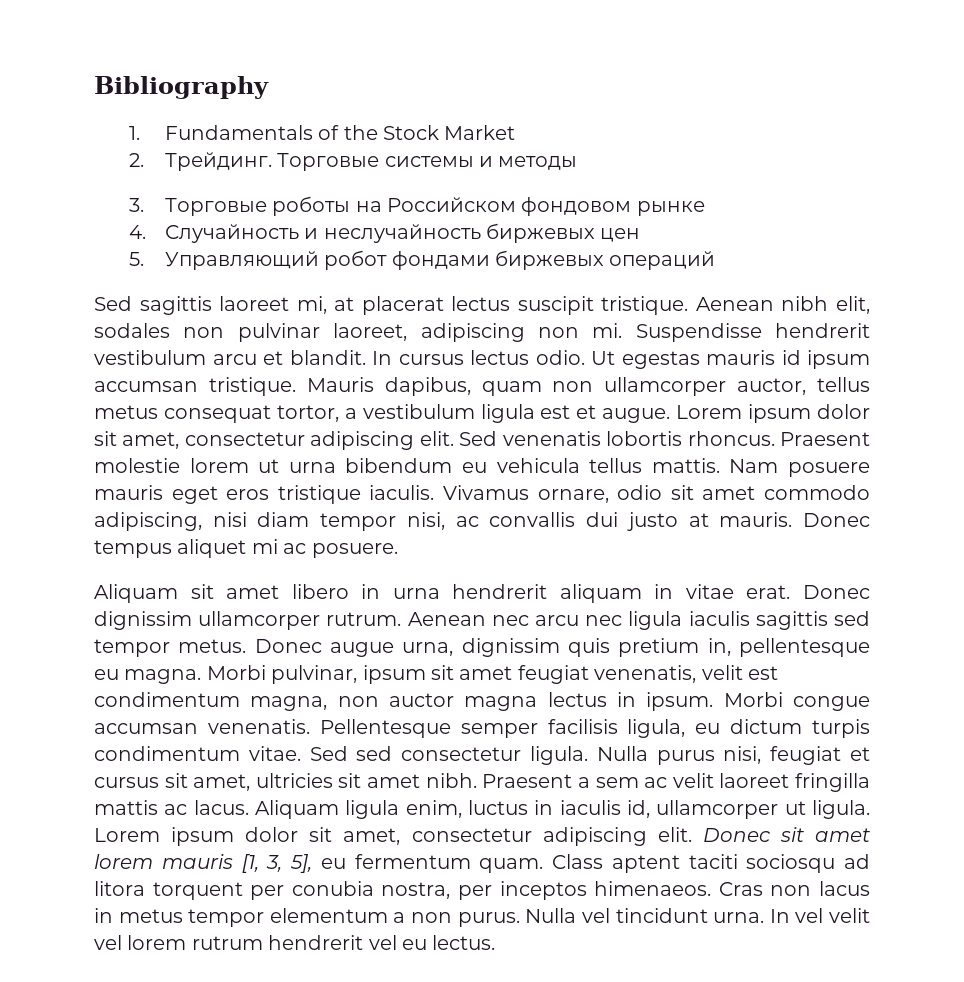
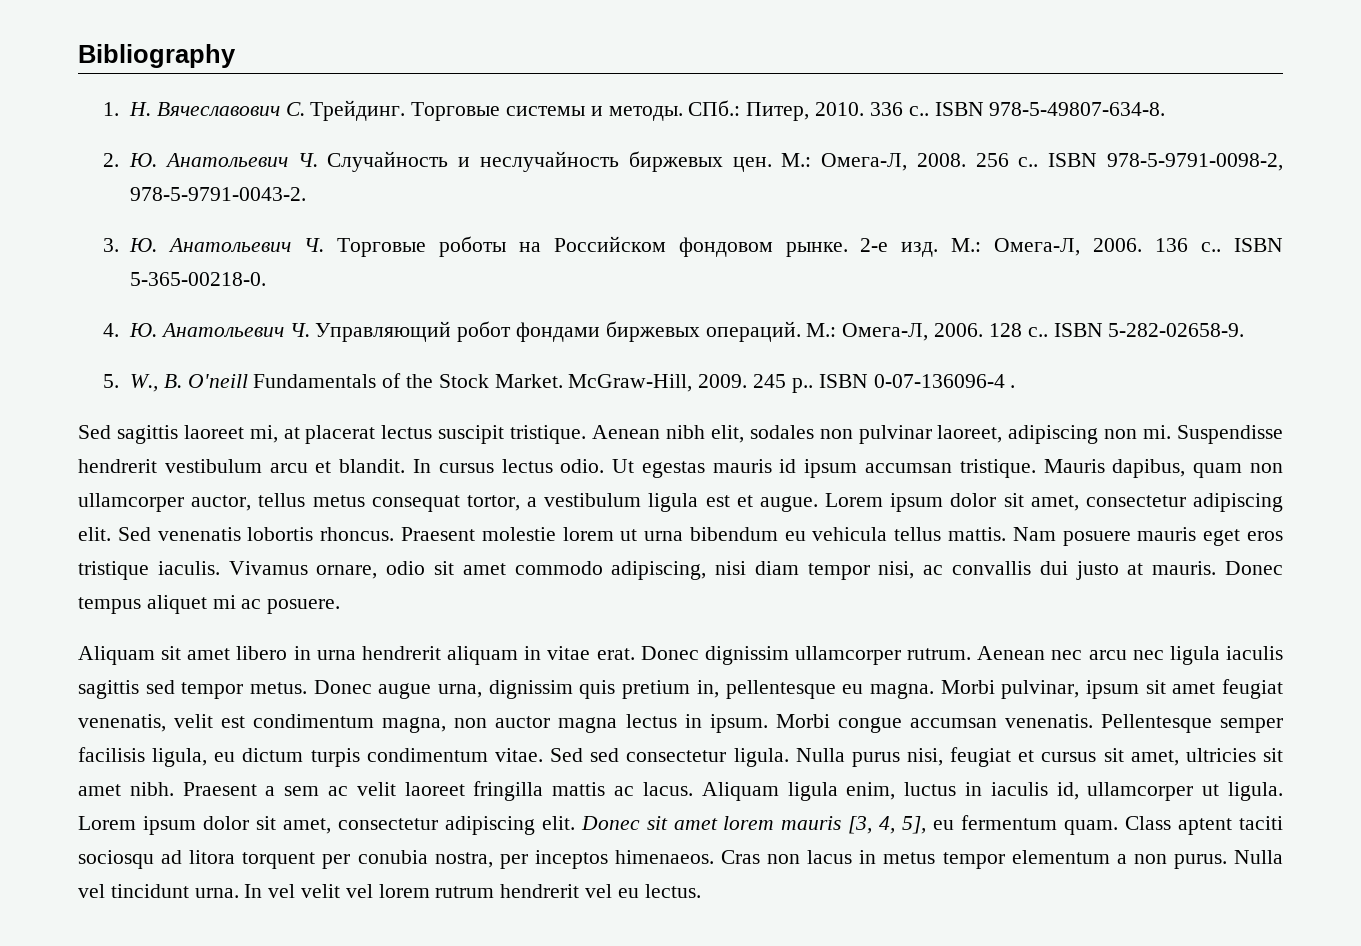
- 1. Fundamentals of the Stock Market
- 2. Трейдинг. Торговые системы и методы
- 3. Торговые роботы на Российском фондовом рынке
- 4. Случайность и неслучайность биржевых цен
- 5. Управляющий робот фондами биржевых операций
+ 1. Н. Вячеславович С. Трейдинг. Торговые системы и методы. СПб.: Питер, 2010. 336 с.. ISBN 978-5-49807-634-8.
+ 2. Ю. Анатольевич Ч. Случайность и неслучайность биржевых цен. M.: Омега-Л, 2008. 256 с.. ISBN 978-5-9791-0098-2, 978-5-9791-0043-2.
+ 3. Ю. Анатольевич Ч. Торговые роботы на Российском фондовом рынке. 2-е изд. M.: Омега-Л, 2006. 136 с.. ISBN 5-365-00218-0.
+ 4. Ю. Анатольевич Ч. Управляющий робот фондами биржевых операций. M.: Омега-Л, 2006. 128 с.. ISBN 5-282-02658-9.
+ 5. W., B. O'neill Fundamentals of the Stock Market. McGraw-Hill, 2009. 245 p.. ISBN 0-07-136096-4 .
- Donec sit amet lorem mauris [1, 3, 5], eu fermentum quam.
+ Donec sit amet lorem mauris [3, 4, 5], eu fermentum quam.

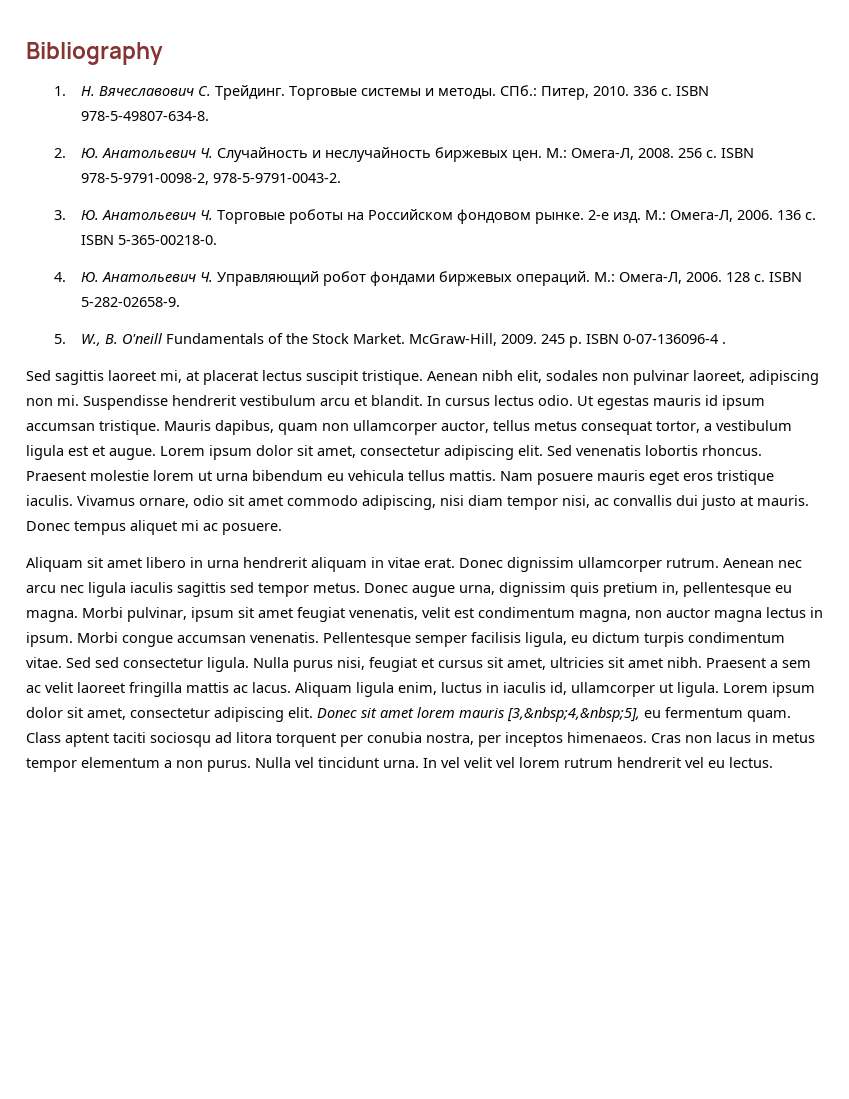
- 336 с..
+ 336 с.
- 256 с..
+ 256 с.
- 136 с..
+ 136 с.
- 128 с..
+ 128 с.
- 245 p.. ISBN 0-07-136096-4 .
+ 245 p. ISBN 0-07-136096-4 .
- Donec sit amet lorem mauris [3, 4, 5], eu fermentum quam.
+ Donec sit amet lorem mauris [3,&nbsp;4,&nbsp;5], eu fermentum quam.

